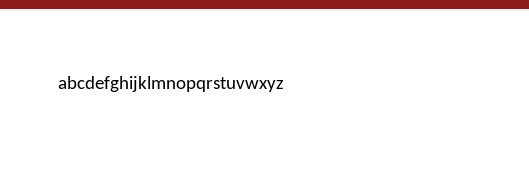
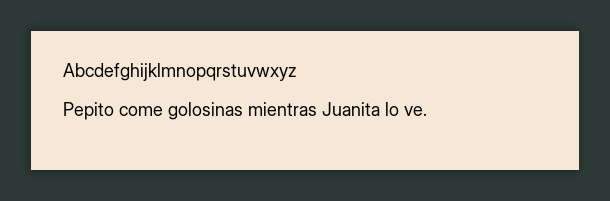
- abcdefghijklmnopqrstuvwxyz
+ Abcdefghijklmnopqrstuvwxyz
+ Pepito come golosinas mientras Juanita lo ve.

